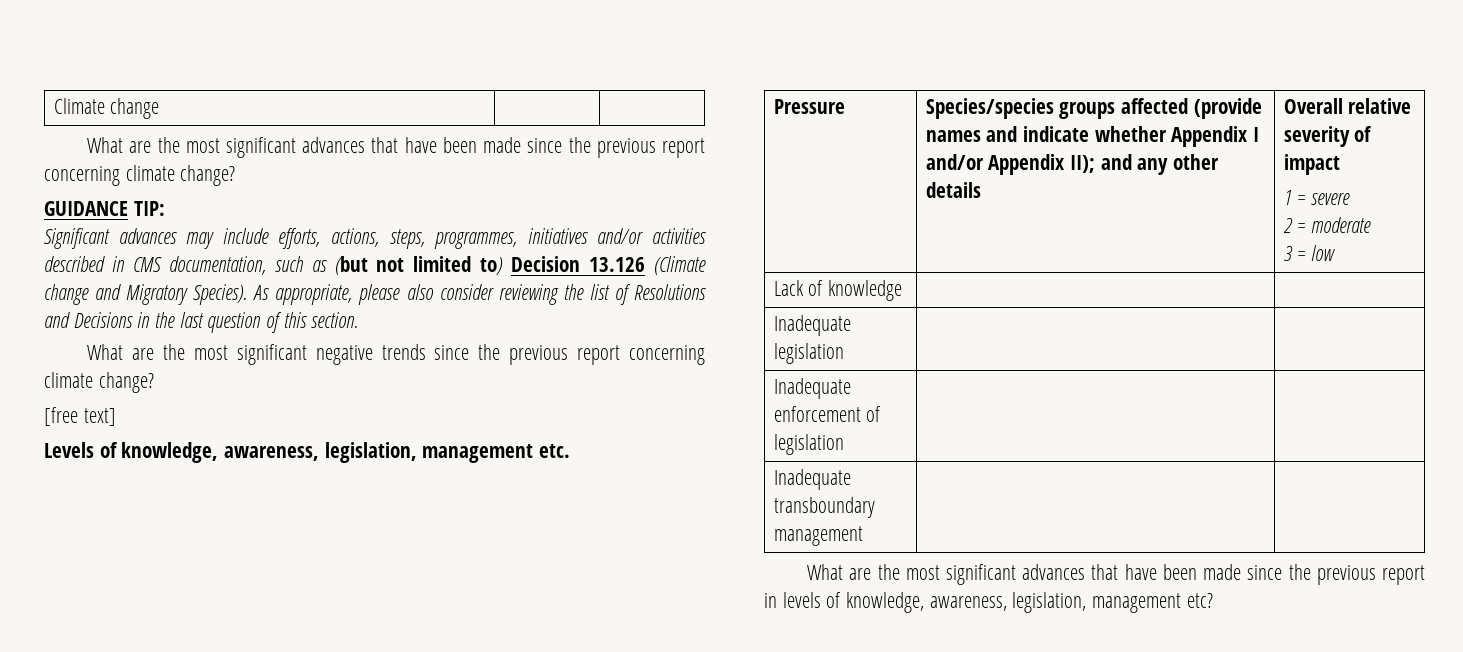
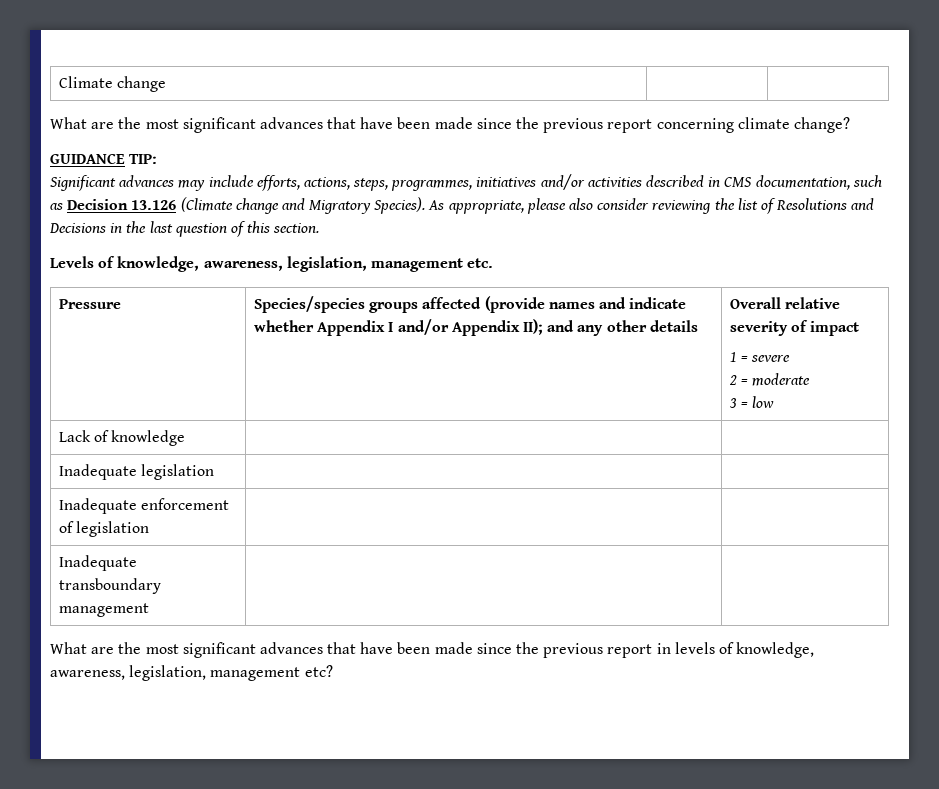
- Significant advances may include efforts, actions, steps, programmes, initiatives and/or activities described in CMS documentation, such as (but not limited to) Decision 13.126 (Climate change and Migratory Species).
+ Significant advances may include efforts, actions, steps, programmes, initiatives and/or activities described in CMS documentation, such as Decision 13.126 (Climate change and Migratory Species).
- What are the most significant negative trends since the previous report concerning climate change?
- [free text]

